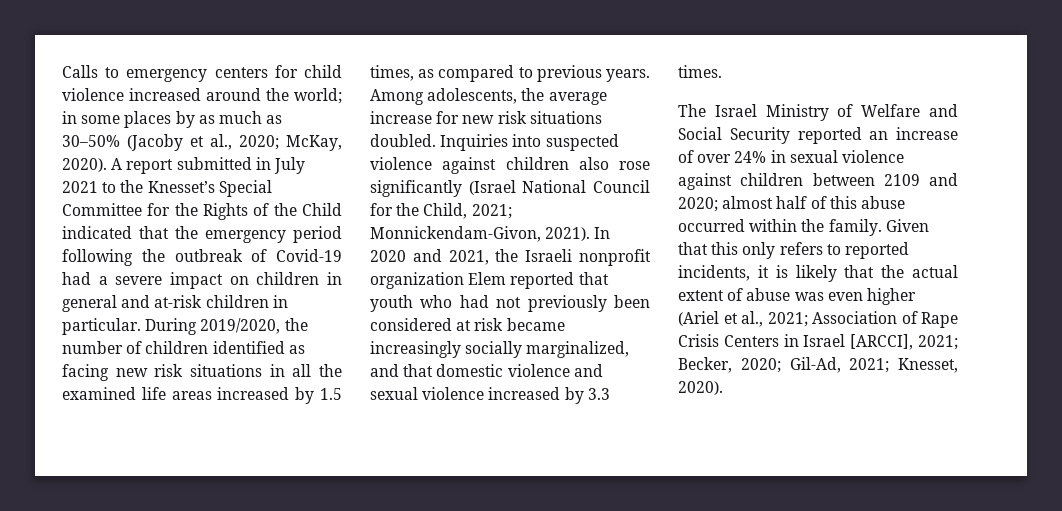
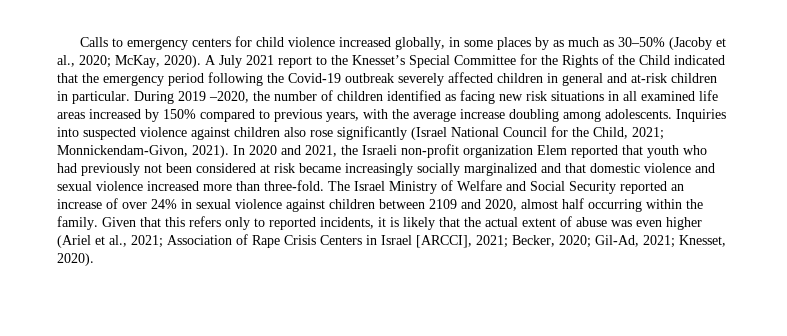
- Calls to emergency centers for child violence increased around the world; in some places by as much as 30–50% (Jacoby et al., 2020; McKay, 2020).
+ Calls to emergency centers for child violence increased globally, in some places by as much as 30–50% (Jacoby et al., 2020; McKay, 2020).
- A report submitted in July 2021 to the Knesset’s Special Committee for the Rights of the Child indicated that the emergency period following the outbreak of Covid-19 had a severe impact on children in general and at-risk children in particular.
+ A July 2021 report to the Knesset’s Special Committee for the Rights of the Child indicated that the emergency period following the Covid-19 outbreak severely affected children in general and at-risk children in particular.
- During 2019/2020, the number of children identified as facing new risk situations in all the examined life areas increased by 1.5 times, as compared to previous years. Among adolescents, the average increase for new risk situations doubled.
+ During 2019 –2020, the number of children identified as facing new risk situations in all examined life areas increased by 150% compared to previous years, with the average increase doubling among adolescents.
- In 2020 and 2021, the Israeli nonprofit organization Elem reported that youth who had not previously been considered at risk became increasingly socially marginalized, and that domestic violence and sexual violence increased by 3.3 times.
- The Israel Ministry of Welfare and Social Security reported an increase of over 24% in sexual violence against children between 2109 and 2020; almost half of this abuse occurred within the family.
+ In 2020 and 2021, the Israeli non-profit organization Elem reported that youth who had previously not been considered at risk became increasingly socially marginalized and that domestic violence and sexual violence increased more than three-fold. The Israel Ministry of Welfare and Social Security reported an increase of over 24% in sexual violence against children between 2109 and 2020, almost half occurring within the family.
- Given that this only refers to reported incidents, it is likely that the actual extent of abuse was even higher (Ariel et al., 2021; Association of Rape Crisis Centers in Israel [ARCCI], 2021; Becker, 2020; Gil-Ad, 2021; Knesset, 2020).
+ Given that this refers only to reported incidents, it is likely that the actual extent of abuse was even higher (Ariel et al., 2021; Association of Rape Crisis Centers in Israel [ARCCI], 2021; Becker, 2020; Gil-Ad, 2021; Knesset, 2020).

